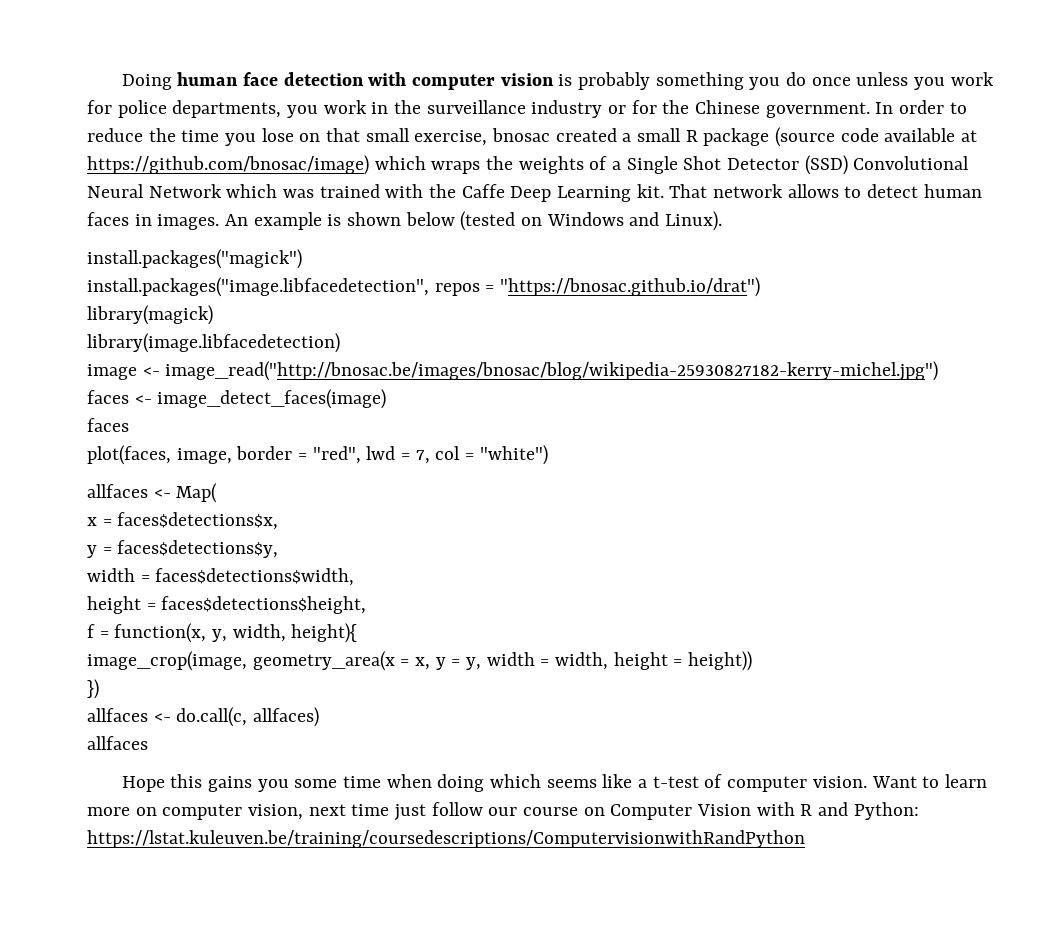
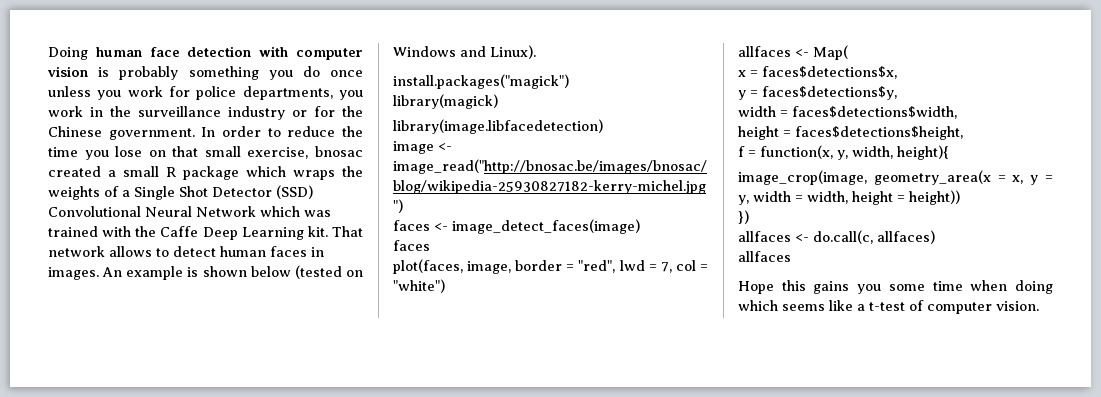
- In order to reduce the time you lose on that small exercise, bnosac created a small R package (source code available at https://github.com/bnosac/image) which wraps the weights of a Single Shot Detector (SSD) Convolutional Neural Network which was trained with the Caffe Deep Learning kit.
+ In order to reduce the time you lose on that small exercise, bnosac created a small R package which wraps the weights of a Single Shot Detector (SSD) Convolutional Neural Network which was trained with the Caffe Deep Learning kit.
- install.packages("image.libfacedetection", repos = "https://bnosac.github.io/drat")
- Want to learn more on computer vision, next time just follow our course on Computer Vision with R and Python: https://lstat.kuleuven.be/training/coursedescriptions/ComputervisionwithRandPython

